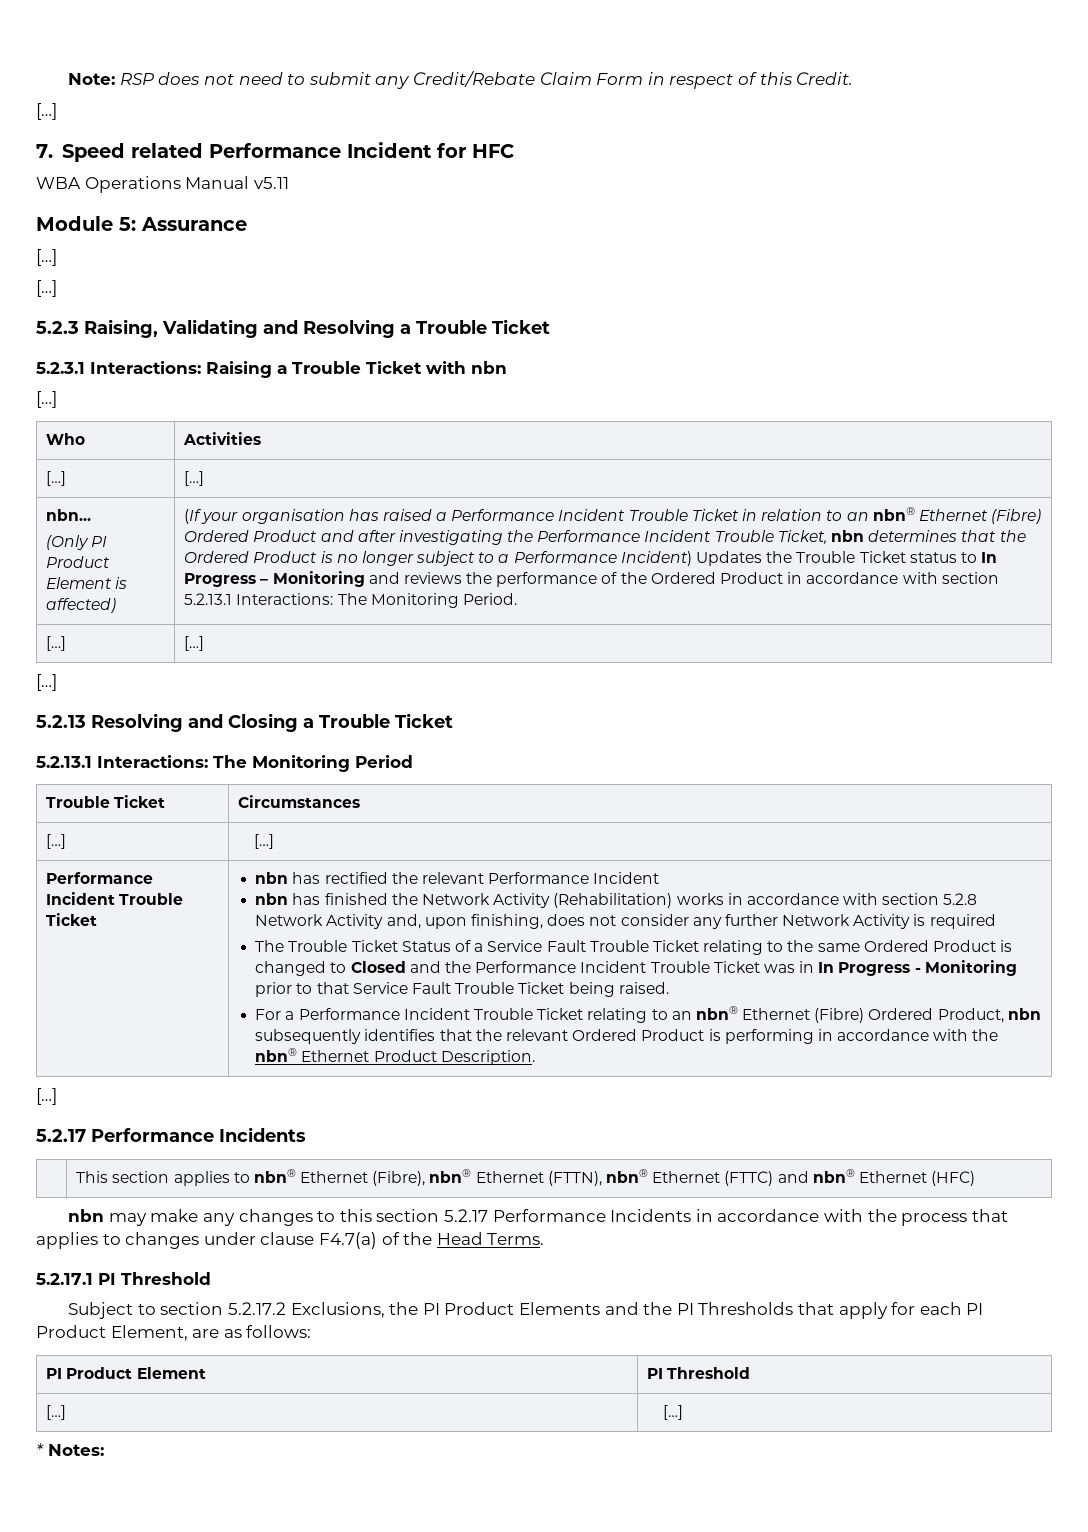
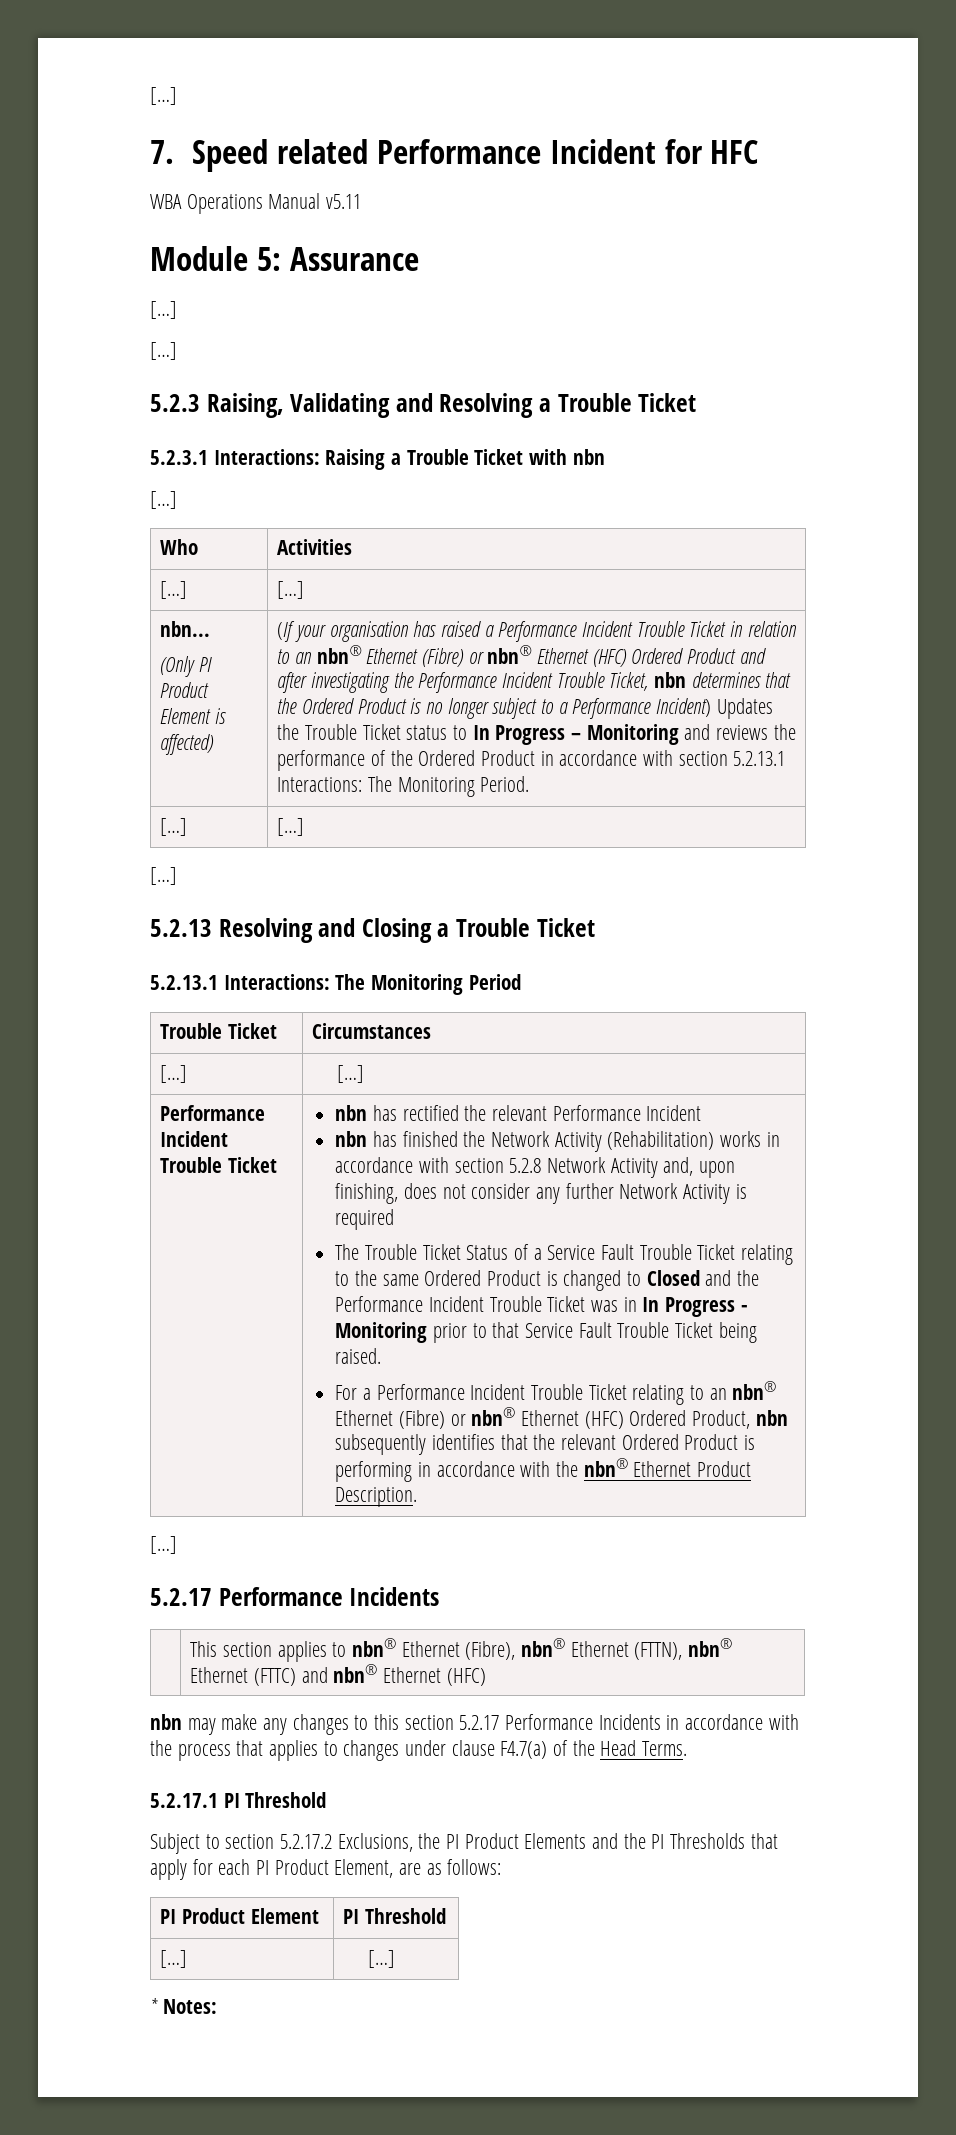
- Note: RSP does not need to submit any Credit/Rebate Claim Form in respect of this Credit.
- (If your organisation has raised a Performance Incident Trouble Ticket in relation to an nbn® Ethernet (Fibre) Ordered Product and after investigating the Performance Incident Trouble Ticket, nbn determines that the Ordered Product is no longer subject to a Performance Incident) Updates the Trouble Ticket status to In Progress – Monitoring and reviews the performance of the Ordered Product in accordance with section 5.2.13.1 Interactions:
+ (If your organisation has raised a Performance Incident Trouble Ticket in relation to an nbn® Ethernet (Fibre) or nbn® Ethernet (HFC) Ordered Product and after investigating the Performance Incident Trouble Ticket, nbn determines that the Ordered Product is no longer subject to a Performance Incident) Updates the Trouble Ticket status to In Progress – Monitoring and reviews the performance of the Ordered Product in accordance with section 5.2.13.1 Interactions:
- For a Performance Incident Trouble Ticket relating to an nbn® Ethernet (Fibre) Ordered Product, nbn subsequently identifies that the relevant Ordered Product is performing in accordance with the nbn® Ethernet Product Description.
+ For a Performance Incident Trouble Ticket relating to an nbn® Ethernet (Fibre) or nbn® Ethernet (HFC) Ordered Product, nbn subsequently identifies that the relevant Ordered Product is performing in accordance with the nbn® Ethernet Product Description.

